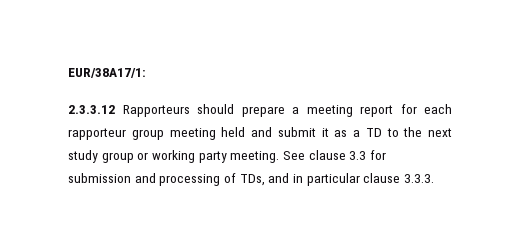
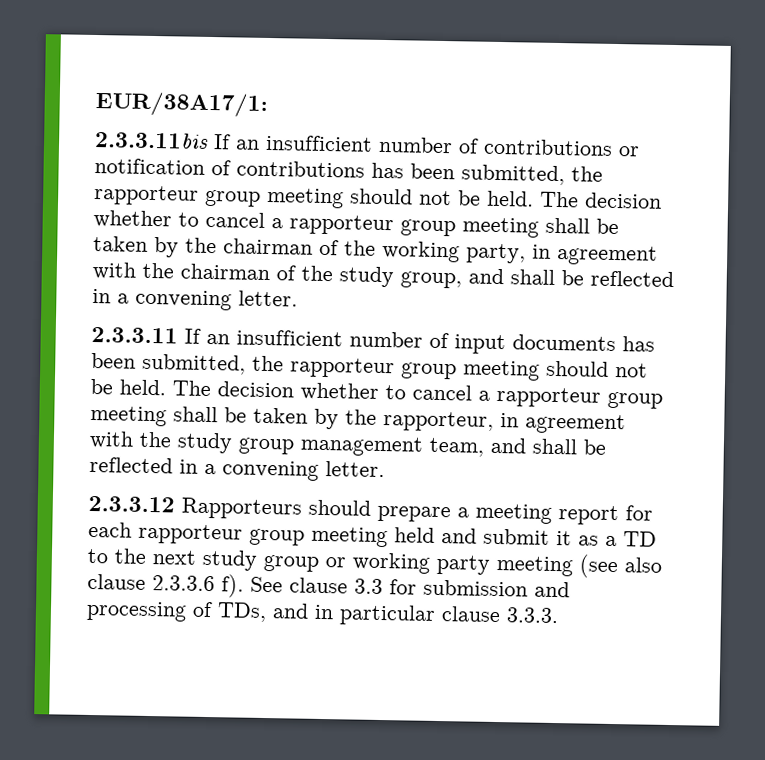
+ 2.3.3.11bis If an insufficient number of contributions or notification of contributions has been submitted, the rapporteur group meeting should not be held. The decision whether to cancel a rapporteur group meeting shall be taken by the chairman of the working party, in agreement with the chairman of the study group, and shall be reflected in a convening letter.
+ 2.3.3.11 If an insufficient number of input documents has been submitted, the rapporteur group meeting should not be held. The decision whether to cancel a rapporteur group meeting shall be taken by the rapporteur, in agreement with the study group management team, and shall be reflected in a convening letter.
- 2.3.3.12 Rapporteurs should prepare a meeting report for each rapporteur group meeting held and submit it as a TD to the next study group or working party meeting.
+ 2.3.3.12 Rapporteurs should prepare a meeting report for each rapporteur group meeting held and submit it as a TD to the next study group or working party meeting (see also clause 2.3.3.6 f).

